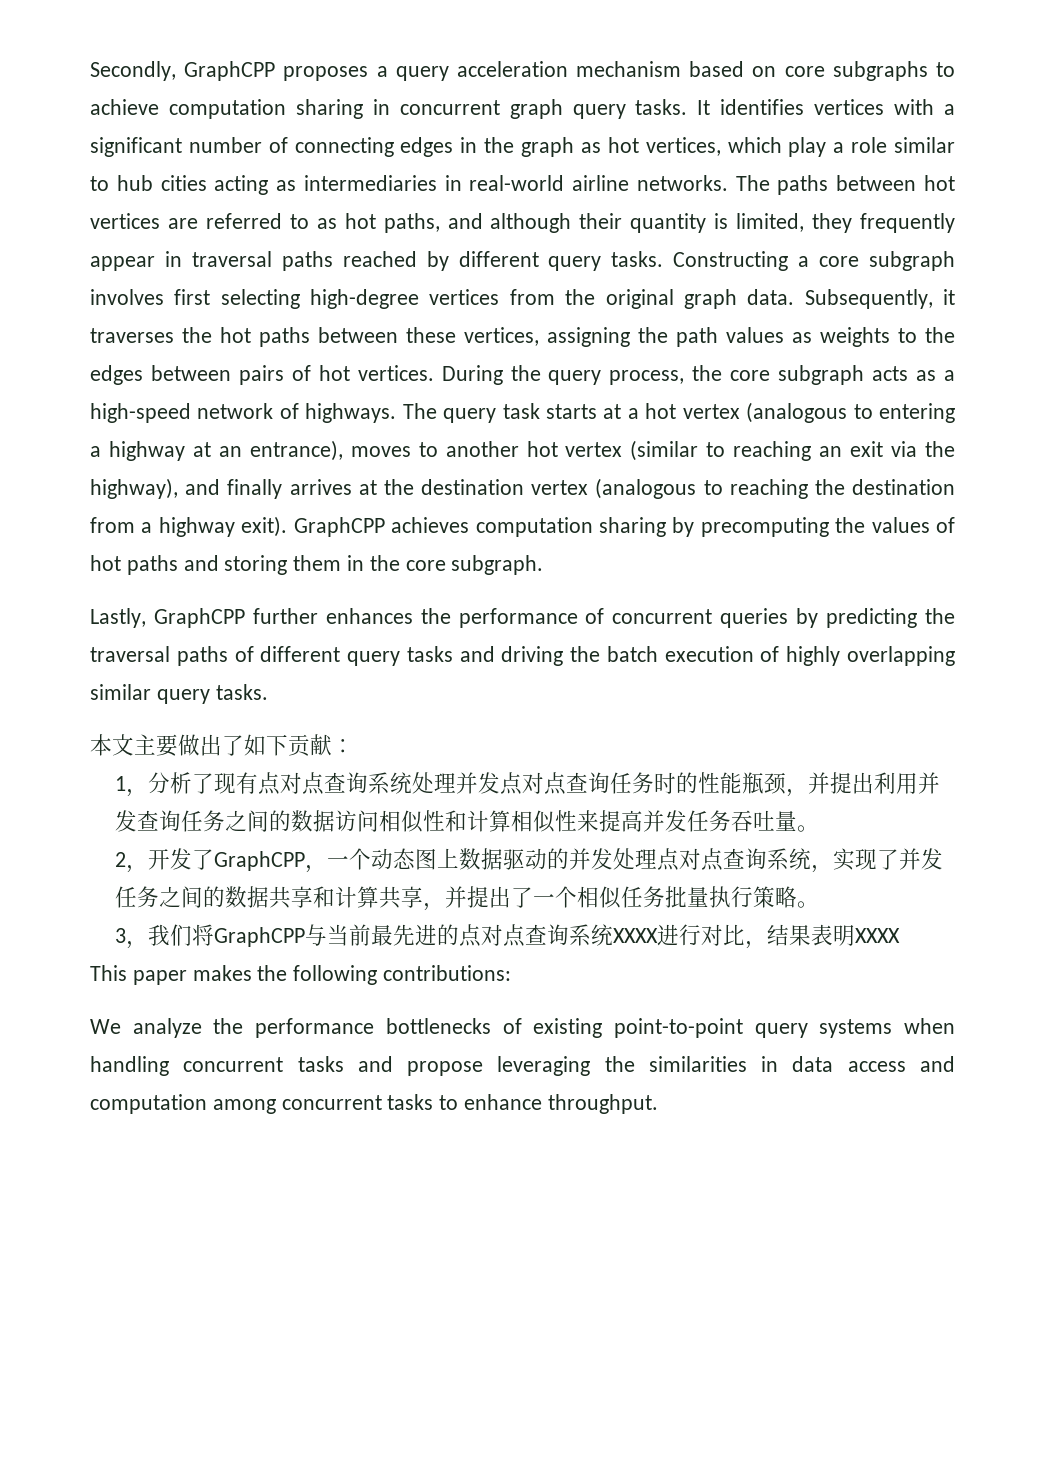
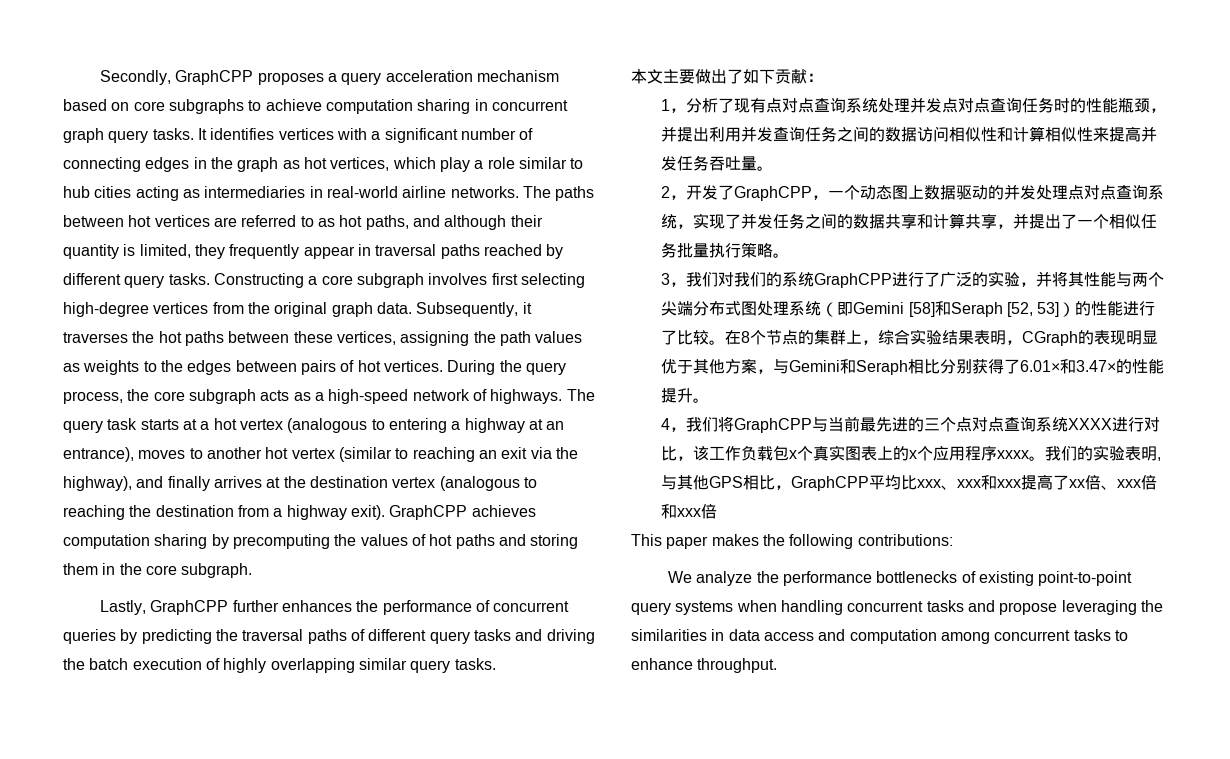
- 3，我们将GraphCPP与当前最先进的点对点查询系统XXXX进行对比，结果表明XXXX
+ 3，我们对我们的系统GraphCPP进行了广泛的实验，并将其性能与两个尖端分布式图处理系统（即Gemini [58]和Seraph [52, 53]）的性能进行了比较。在8个节点的集群上，综合实验结果表明，CGraph的表现明显优于其他方案，与Gemini和Seraph相比分别获得了6.01×和3.47×的性能提升。
+ 4，我们将GraphCPP与当前最先进的三个点对点查询系统XXXX进行对比，该工作负载包x个真实图表上的x个应用程序xxxx。我们的实验表明,与其他GPS相比，GraphCPP平均比xxx、xxx和xxx提高了xx倍、xxx倍和xxx倍

